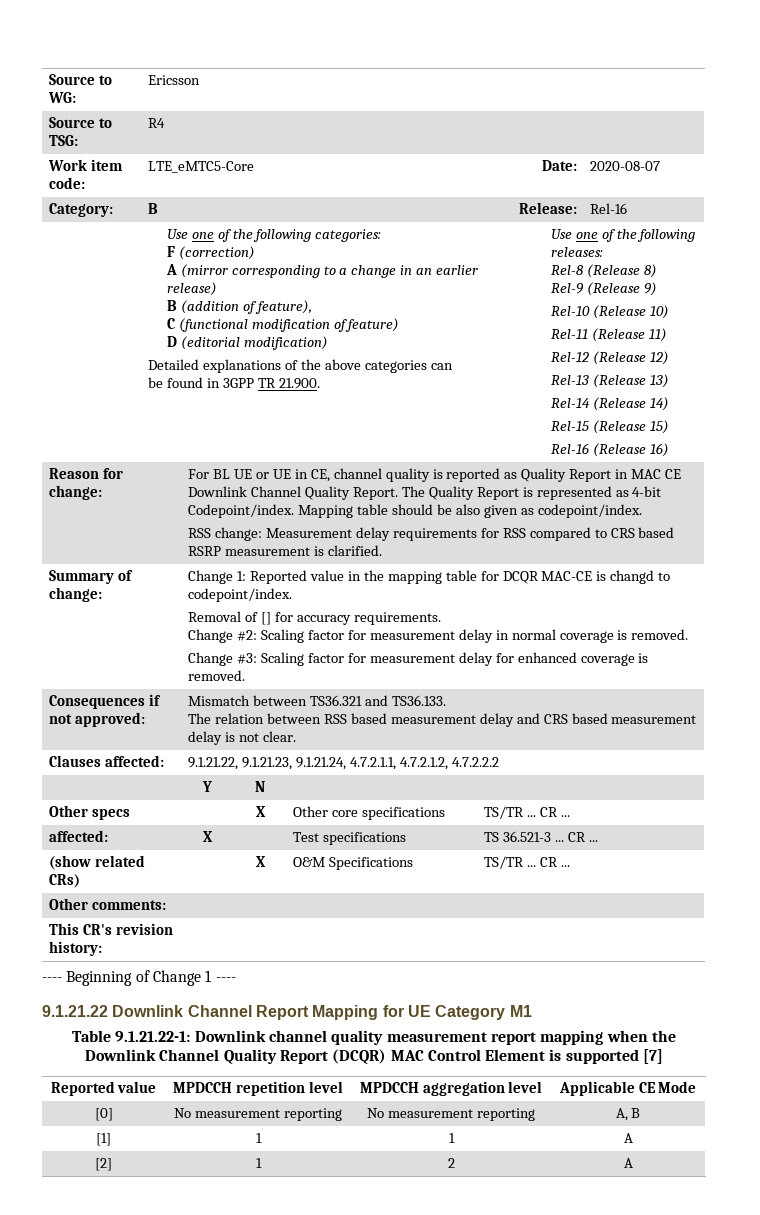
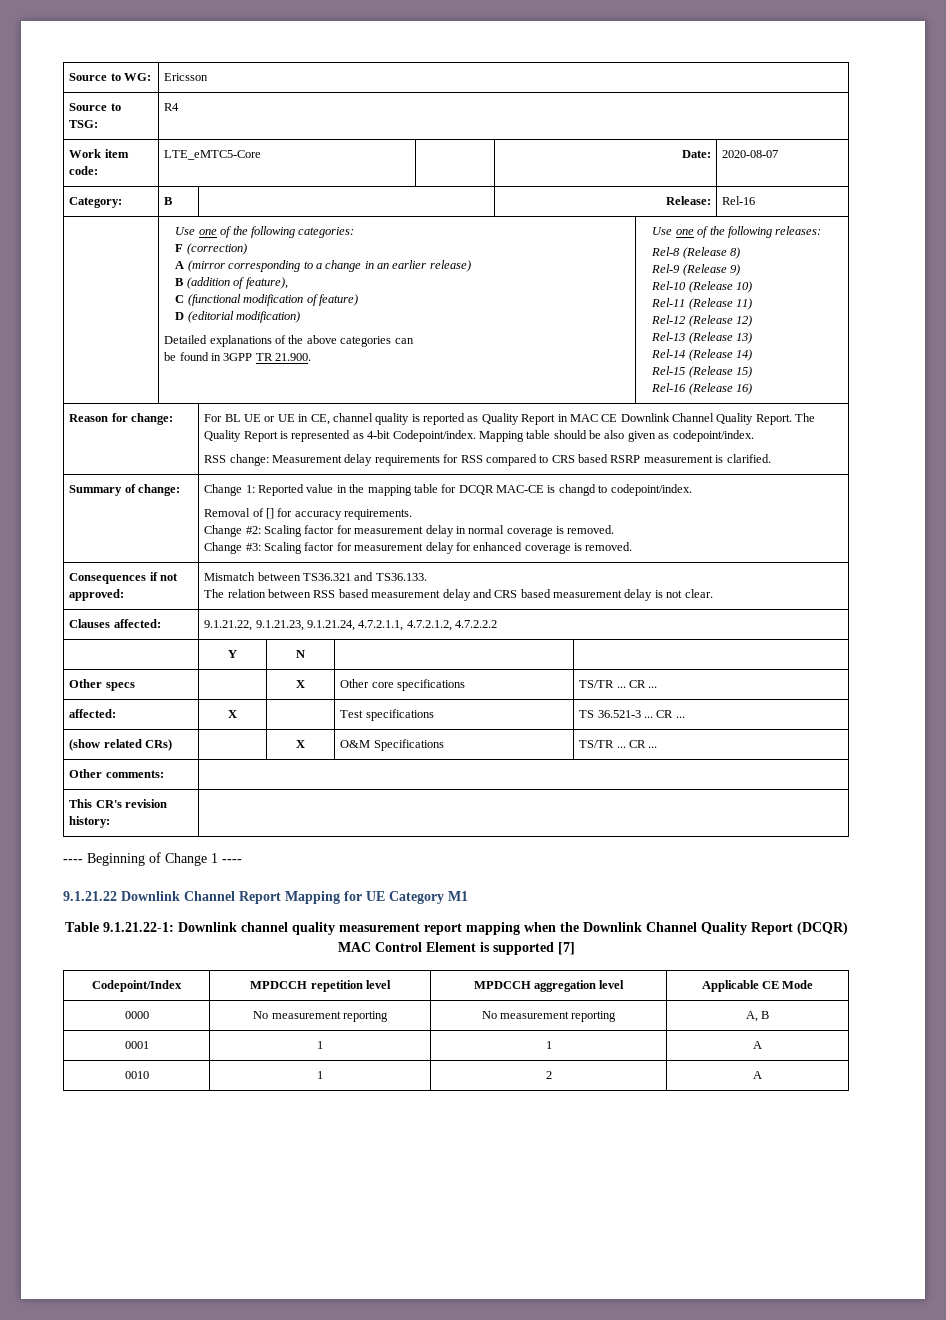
- Reported value | MPDCCH repetition level | MPDCCH aggregation level | Applicable CE Mode
+ Codepoint/Index | MPDCCH repetition level | MPDCCH aggregation level | Applicable CE Mode
- [0] | No measurement reporting | No measurement reporting | A, B
+ 0000 | No measurement reporting | No measurement reporting | A, B
- [1] | 1 | 1 | A
+ 0001 | 1 | 1 | A
- [2] | 1 | 2 | A
+ 0010 | 1 | 2 | A

